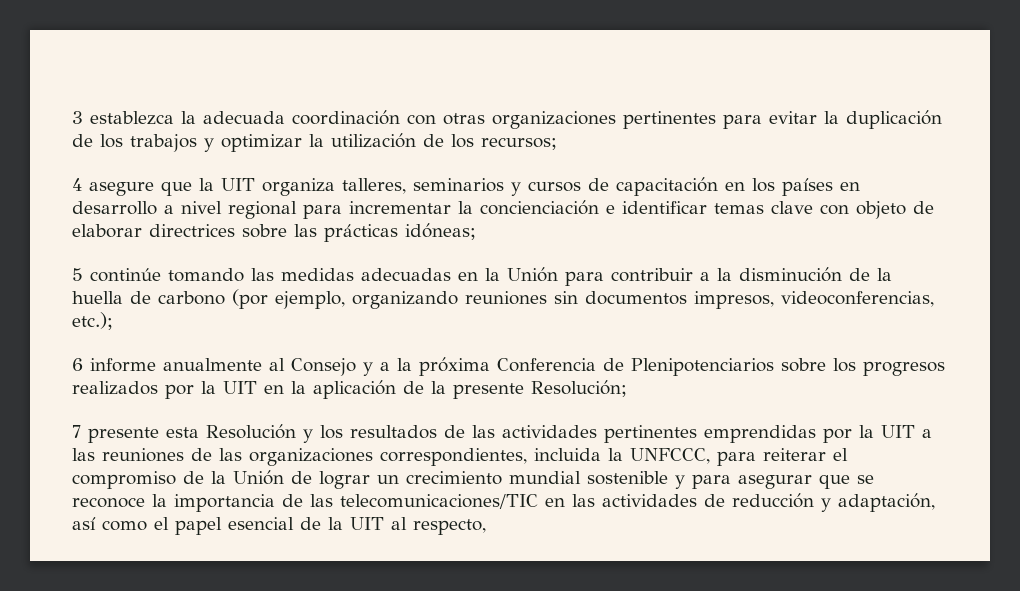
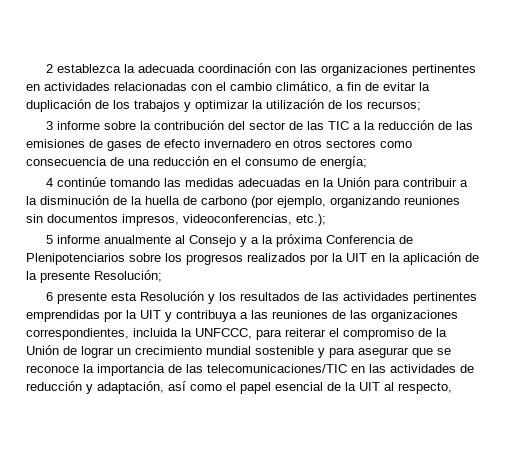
- 3 establezca la adecuada coordinación con otras organizaciones pertinentes para evitar la duplicación de los trabajos y optimizar la utilización de los recursos;
+ 2 establezca la adecuada coordinación con las organizaciones pertinentes en actividades relacionadas con el cambio climático, a fin de evitar la duplicación de los trabajos y optimizar la utilización de los recursos;
- 4 asegure que la UIT organiza talleres, seminarios y cursos de capacitación en los países en desarrollo a nivel regional para incrementar la concienciación e identificar temas clave con objeto de elaborar directrices sobre las prácticas idóneas;
- 5 continúe tomando las medidas adecuadas en la Unión para contribuir a la disminución de la huella de carbono (por ejemplo, organizando reuniones sin documentos impresos, videoconferencias, etc.);
+ 3 informe sobre la contribución del sector de las TIC a la reducción de las emisiones de gases de efecto invernadero en otros sectores como consecuencia de una reducción en el consumo de energía;
+ 4 continúe tomando las medidas adecuadas en la Unión para contribuir a la disminución de la huella de carbono (por ejemplo, organizando reuniones sin documentos impresos, videoconferencias, etc.);
- 6 informe anualmente al Consejo y a la próxima Conferencia de Plenipotenciarios sobre los progresos realizados por la UIT en la aplicación de la presente Resolución;
+ 5 informe anualmente al Consejo y a la próxima Conferencia de Plenipotenciarios sobre los progresos realizados por la UIT en la aplicación de la presente Resolución;
- 7 presente esta Resolución y los resultados de las actividades pertinentes emprendidas por la UIT a las reuniones de las organizaciones correspondientes, incluida la UNFCCC, para reiterar el compromiso de la Unión de lograr un crecimiento mundial sostenible y para asegurar que se reconoce la importancia de las telecomunicaciones/TIC en las actividades de reducción y adaptación, así como el papel esencial de la UIT al respecto,
+ 6 presente esta Resolución y los resultados de las actividades pertinentes emprendidas por la UIT y contribuya a las reuniones de las organizaciones correspondientes, incluida la UNFCCC, para reiterar el compromiso de la Unión de lograr un crecimiento mundial sostenible y para asegurar que se reconoce la importancia de las telecomunicaciones/TIC en las actividades de reducción y adaptación, así como el papel esencial de la UIT al respecto,

